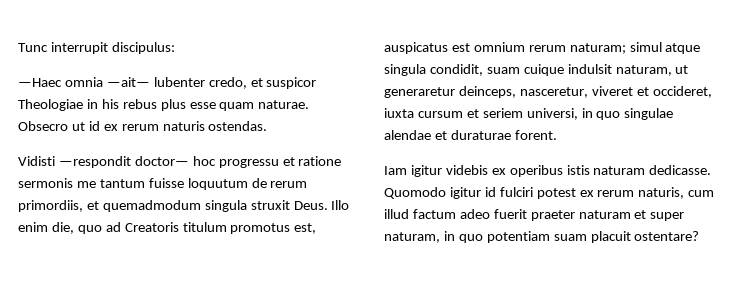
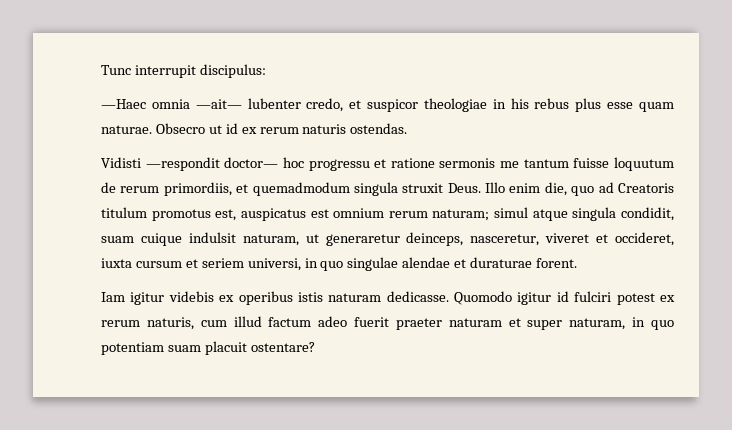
- —Haec omnia —ait— lubenter credo, et suspicor Theologiae in his rebus plus esse quam naturae.
+ —Haec omnia —ait— lubenter credo, et suspicor theologiae in his rebus plus esse quam naturae.

